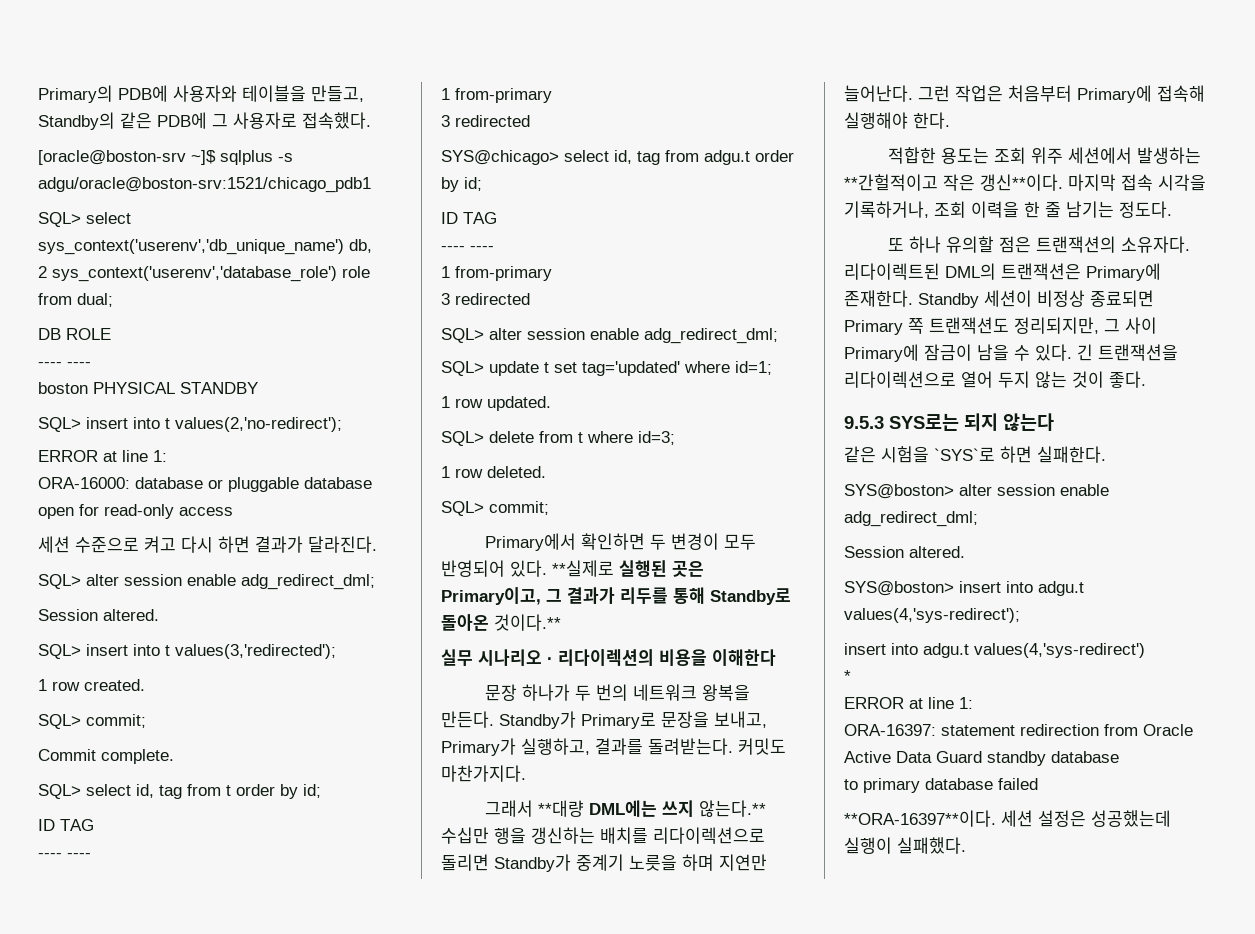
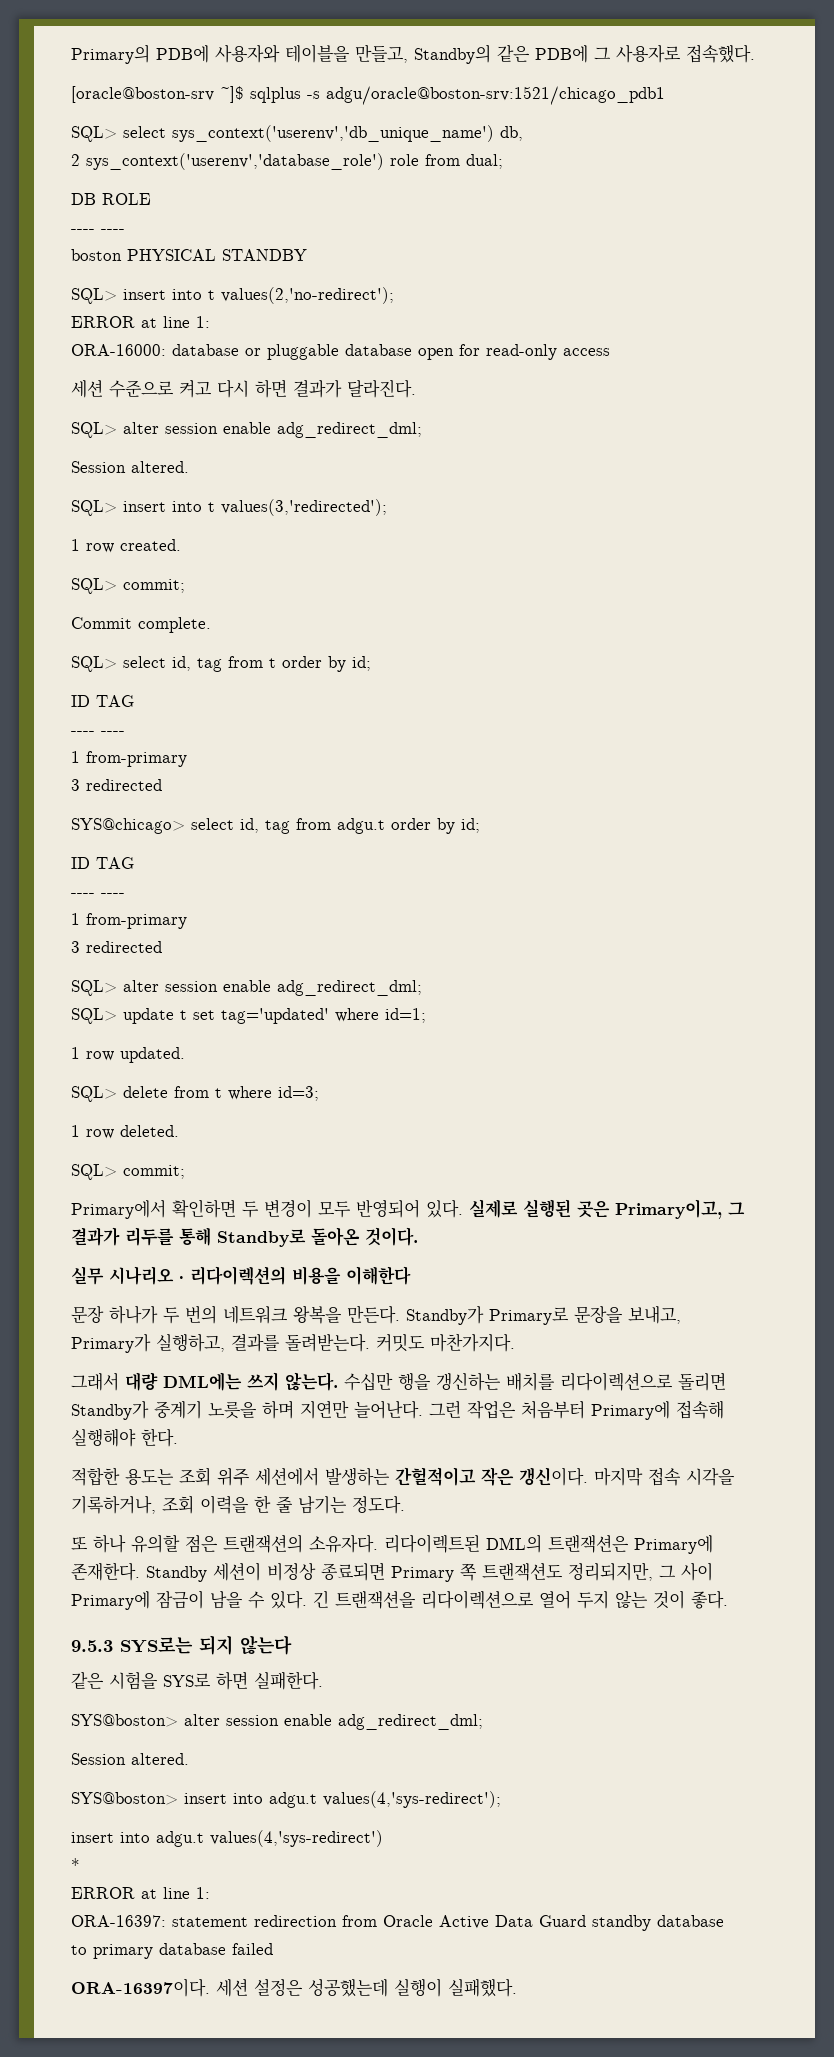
- **실제로 실행된 곳은 Primary이고, 그 결과가 리두를 통해 Standby로 돌아온 것이다.**
+ 실제로 실행된 곳은 Primary이고, 그 결과가 리두를 통해 Standby로 돌아온 것이다.
- 그래서 **대량 DML에는 쓰지 않는다.** 수십만 행을 갱신하는 배치를 리다이렉션으로 돌리면 Standby가 중계기 노릇을 하며 지연만 늘어난다.
+ 그래서 대량 DML에는 쓰지 않는다. 수십만 행을 갱신하는 배치를 리다이렉션으로 돌리면 Standby가 중계기 노릇을 하며 지연만 늘어난다.
- 적합한 용도는 조회 위주 세션에서 발생하는 **간헐적이고 작은 갱신**이다.
+ 적합한 용도는 조회 위주 세션에서 발생하는 간헐적이고 작은 갱신이다.
- 같은 시험을 `SYS`로 하면 실패한다.
+ 같은 시험을 SYS로 하면 실패한다.
- **ORA-16397**이다.
+ ORA-16397이다.

